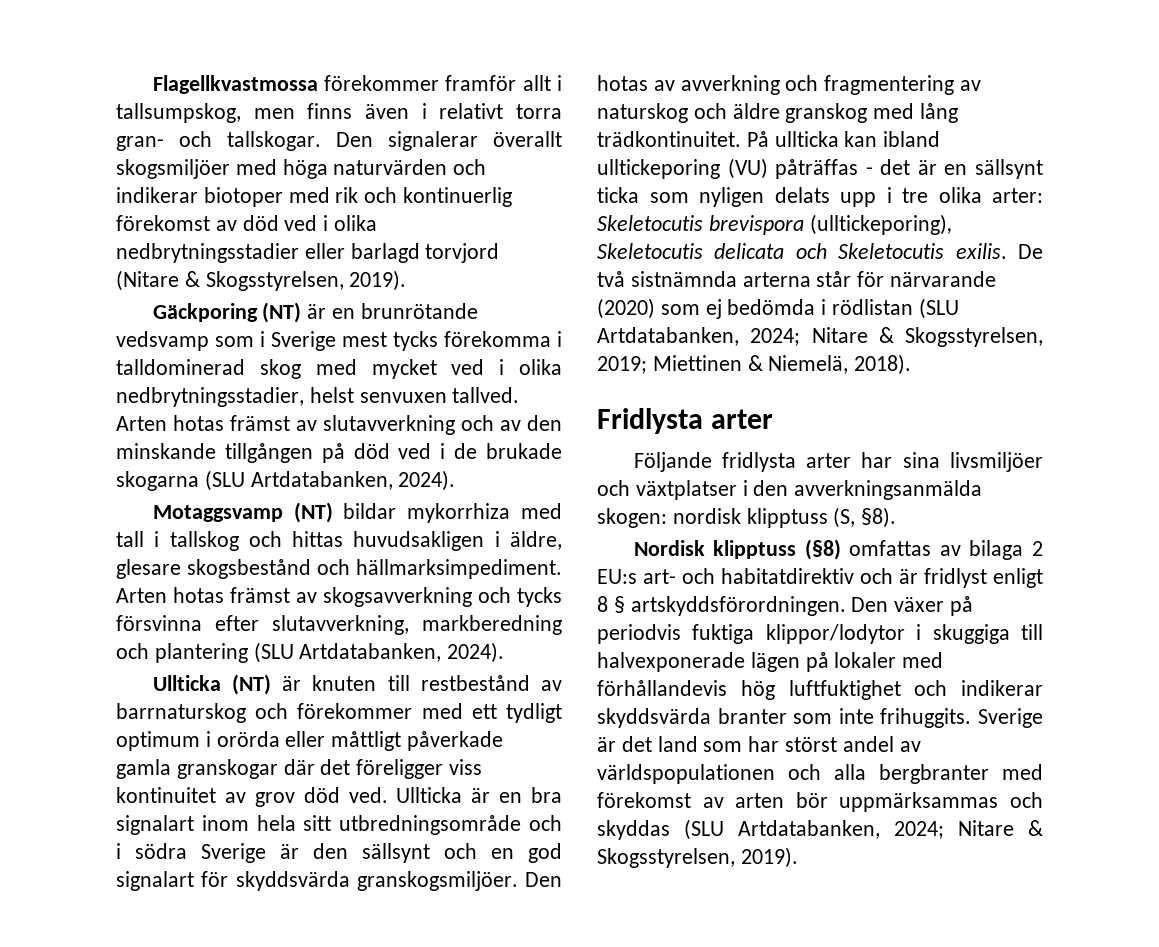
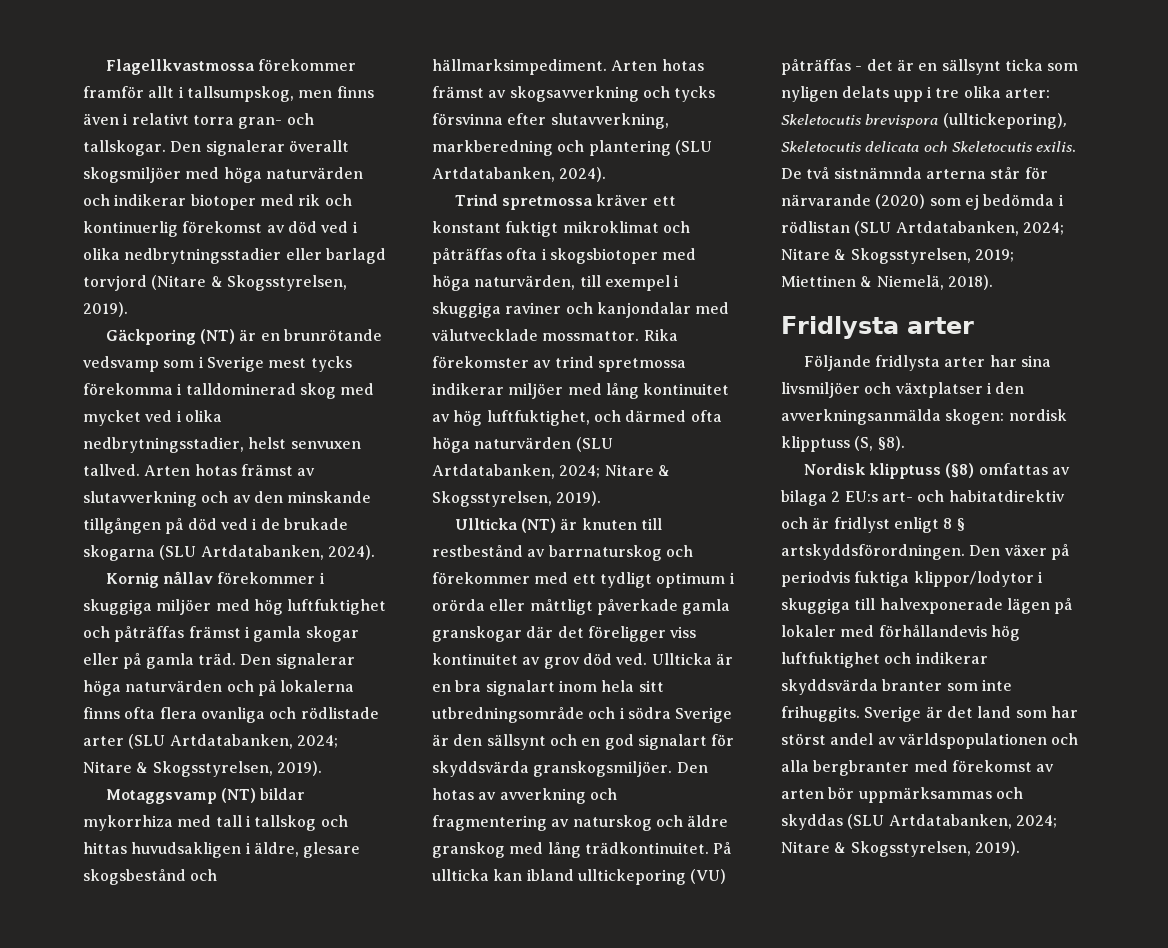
+ Kornig nållav förekommer i skuggiga miljöer med hög luftfuktighet och påträffas främst i gamla skogar eller på gamla träd. Den signalerar höga naturvärden och på lokalerna finns ofta flera ovanliga och rödlistade arter (SLU Artdatabanken, 2024; Nitare & Skogsstyrelsen, 2019).
+ Trind spretmossa kräver ett konstant fuktigt mikroklimat och påträffas ofta i skogsbiotoper med höga naturvärden, till exempel i skuggiga raviner och kanjondalar med välutvecklade mossmattor. Rika förekomster av trind spretmossa indikerar miljöer med lång kontinuitet av hög luftfuktighet, och därmed ofta höga naturvärden (SLU Artdatabanken, 2024; Nitare & Skogsstyrelsen, 2019).

